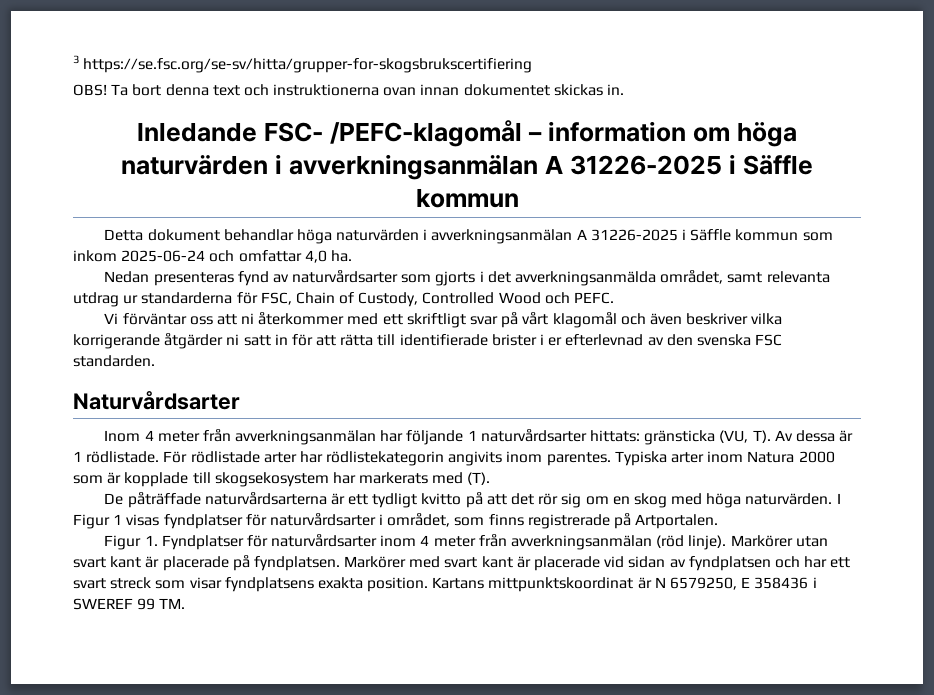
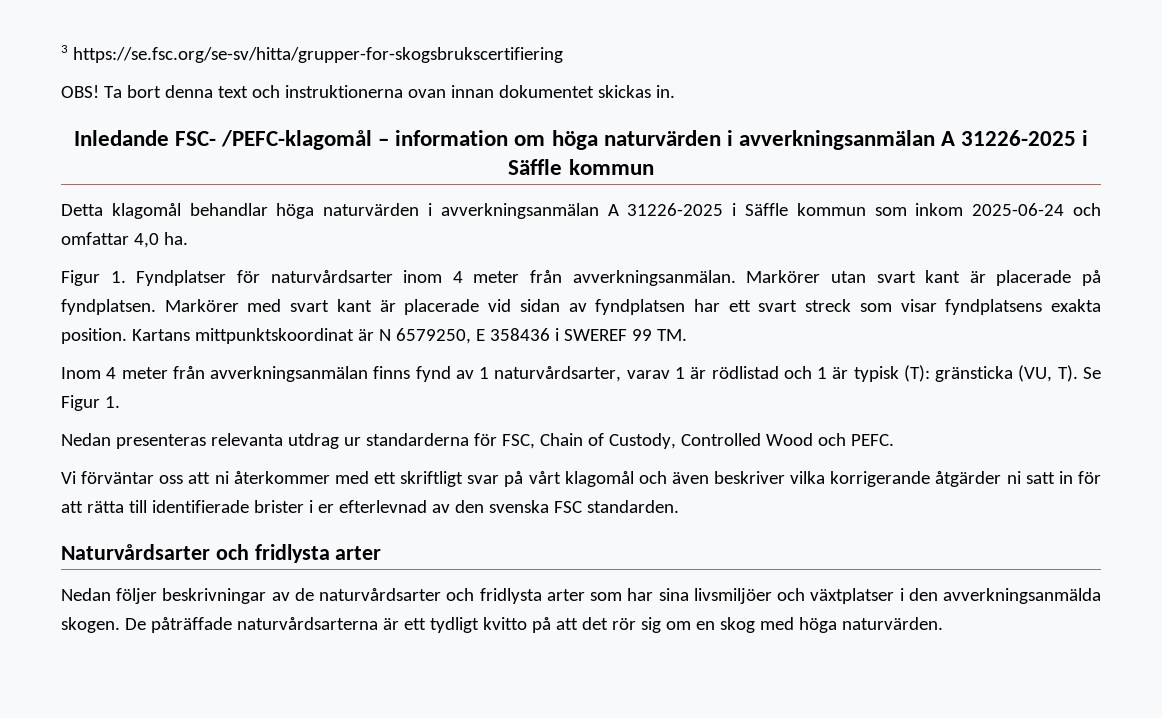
- Detta dokument behandlar höga naturvärden i avverkningsanmälan A 31226-2025 i Säffle kommun som inkom 2025-06-24 och omfattar 4,0 ha.
+ Detta klagomål behandlar höga naturvärden i avverkningsanmälan A 31226-2025 i Säffle kommun som inkom 2025-06-24 och omfattar 4,0 ha.
- Nedan presenteras fynd av naturvårdsarter som gjorts i det avverkningsanmälda området, samt relevanta utdrag ur standarderna för FSC, Chain of Custody, Controlled Wood och PEFC.
+ Figur 1. Fyndplatser för naturvårdsarter inom 4 meter från avverkningsanmälan. Markörer utan svart kant är placerade på fyndplatsen. Markörer med svart kant är placerade vid sidan av fyndplatsen har ett svart streck som visar fyndplatsens exakta position. Kartans mittpunktskoordinat är N 6579250, E 358436 i SWEREF 99 TM.
+ Inom 4 meter från avverkningsanmälan finns fynd av 1 naturvårdsarter, varav 1 är rödlistad och 1 är typisk (T): gränsticka (VU, T). Se Figur 1.
+ Nedan presenteras relevanta utdrag ur standarderna för FSC, Chain of Custody, Controlled Wood och PEFC.
- Naturvårdsarter
- Inom 4 meter från avverkningsanmälan har följande 1 naturvårdsarter hittats: gränsticka (VU, T). Av dessa är 1 rödlistade. För rödlistade arter har rödlistekategorin angivits inom parentes. Typiska arter inom Natura 2000 som är kopplade till skogsekosystem har markerats med (T).
- De påträffade naturvårdsarterna är ett tydligt kvitto på att det rör sig om en skog med höga naturvärden. I Figur 1 visas fyndplatser för naturvårdsarter i området, som finns registrerade på Artportalen.
- Figur 1. Fyndplatser för naturvårdsarter inom 4 meter från avverkningsanmälan (röd linje). Markörer utan svart kant är placerade på fyndplatsen. Markörer med svart kant är placerade vid sidan av fyndplatsen och har ett svart streck som visar fyndplatsens exakta position. Kartans mittpunktskoordinat är N 6579250, E 358436 i SWEREF 99 TM.
+ Naturvårdsarter och fridlysta arter
+ Nedan följer beskrivningar av de naturvårdsarter och fridlysta arter som har sina livsmiljöer och växtplatser i den avverkningsanmälda skogen. De påträffade naturvårdsarterna är ett tydligt kvitto på att det rör sig om en skog med höga naturvärden.

